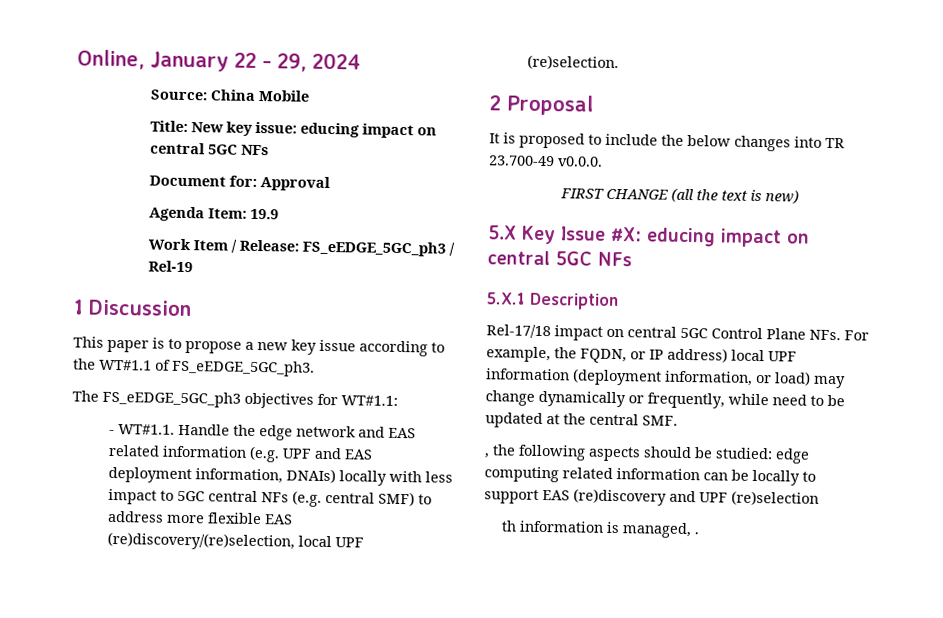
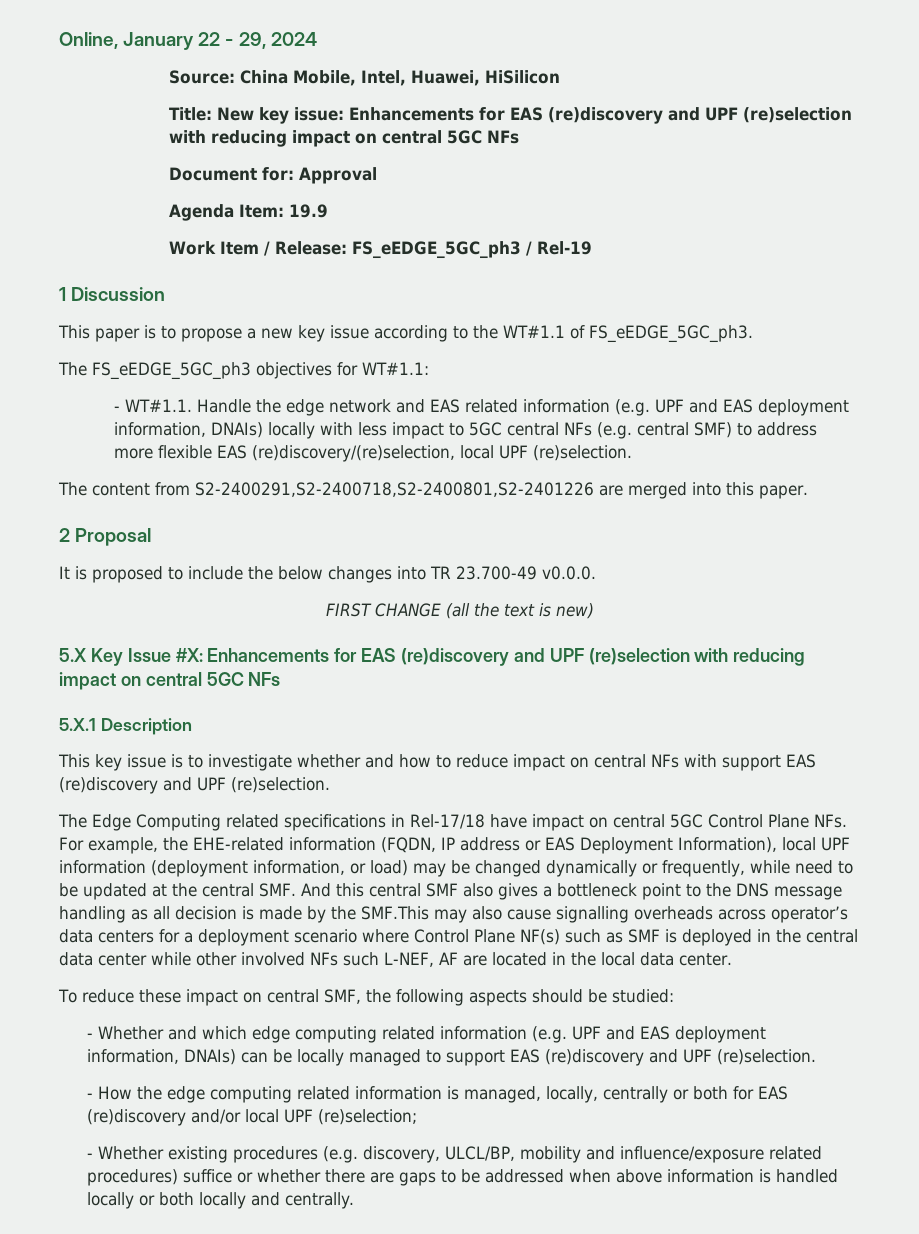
- Source: China Mobile
+ Source: China Mobile, Intel, Huawei, HiSilicon
- Title: New key issue: educing impact on central 5GC NFs
+ Title: New key issue: Enhancements for EAS (re)discovery and UPF (re)selection with reducing impact on central 5GC NFs
+ The content from S2-2400291,S2-2400718,S2-2400801,S2-2401226 are merged into this paper.
- 5.X Key Issue #X: educing impact on central 5GC NFs
+ 5.X Key Issue #X: Enhancements for EAS (re)discovery and UPF (re)selection with reducing impact on central 5GC NFs
- Rel-17/18 impact on central 5GC Control Plane NFs. For example, the FQDN, or IP address) local UPF information (deployment information, or load) may change dynamically or frequently, while need to be updated at the central SMF.
- , the following aspects should be studied: edge computing related information can be locally to support EAS (re)discovery and UPF (re)selection
- th information is managed, .
+ This key issue is to investigate whether and how to reduce impact on central NFs with support EAS (re)discovery and UPF (re)selection.
+ The Edge Computing related specifications in Rel-17/18 have impact on central 5GC Control Plane NFs. For example, the EHE-related information (FQDN, IP address or EAS Deployment Information), local UPF information (deployment information, or load) may be changed dynamically or frequently, while need to be updated at the central SMF. And this central SMF also gives a bottleneck point to the DNS message handling as all decision is made by the SMF.This may also cause signalling overheads across operator’s data centers for a deployment scenario where Control Plane NF(s) such as SMF is deployed in the central data center while other involved NFs such L-NEF, AF are located in the local data center.
+ To reduce these impact on central SMF, the following aspects should be studied:
+ - Whether and which edge computing related information (e.g. UPF and EAS deployment information, DNAIs) can be locally managed to support EAS (re)discovery and UPF (re)selection.
+ - How the edge computing related information is managed, locally, centrally or both for EAS (re)discovery and/or local UPF (re)selection;
+ - Whether existing procedures (e.g. discovery, ULCL/BP, mobility and influence/exposure related procedures) suffice or whether there are gaps to be addressed when above information is handled locally or both locally and centrally.

